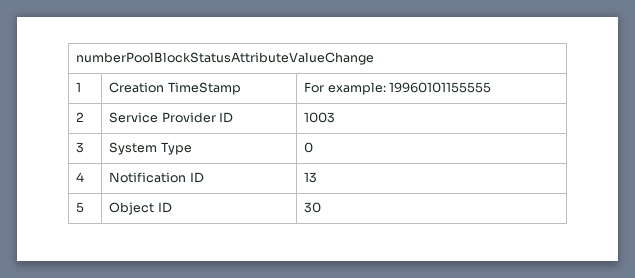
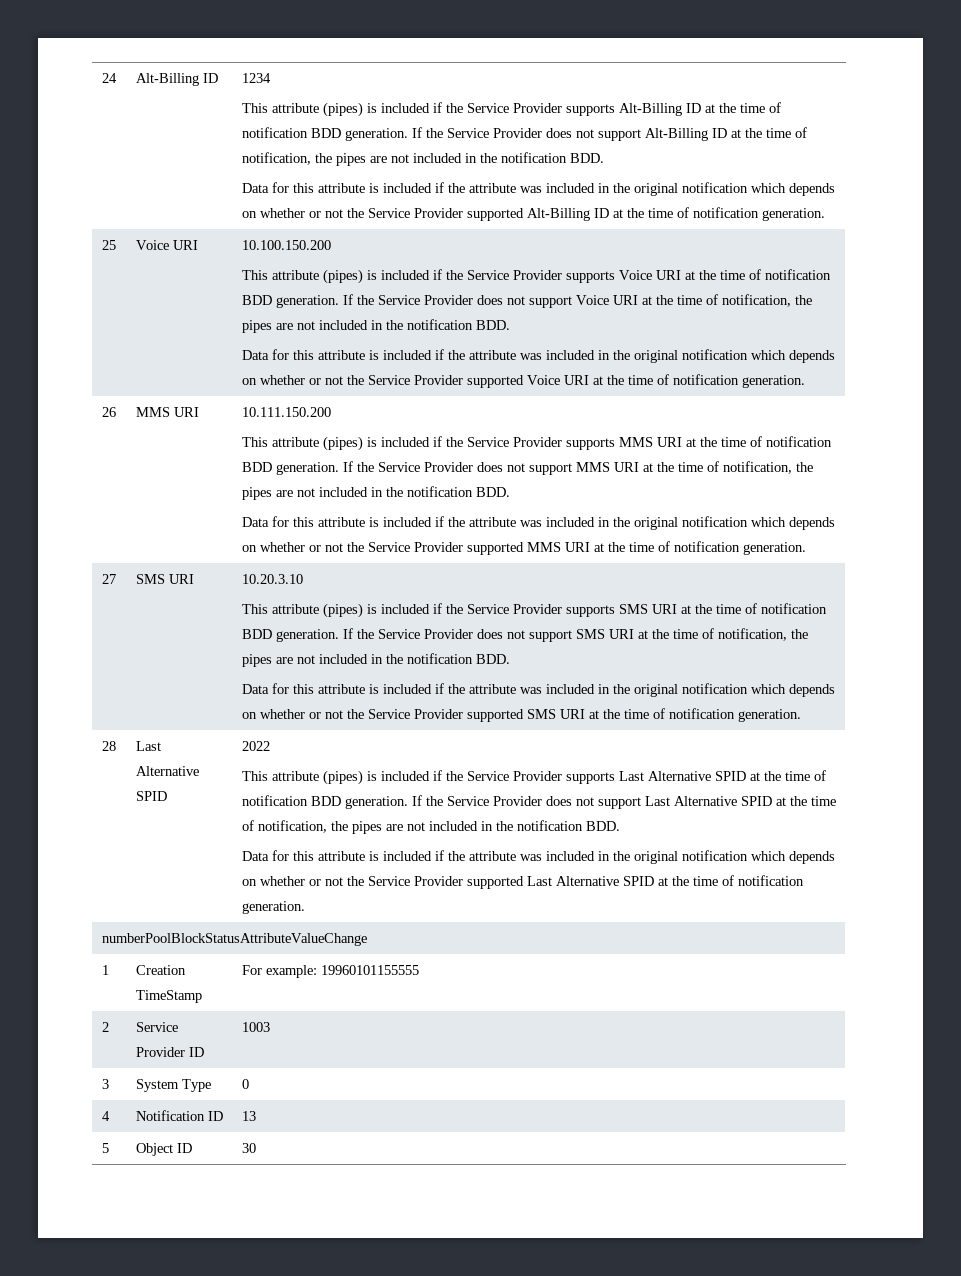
+ 24 | Alt-Billing ID | 1234
+ This attribute (pipes) is included if the Service Provider supports Alt-Billing ID at the time of notification BDD generation. If the Service Provider does not support Alt-Billing ID at the time of notification, the pipes are not included in the notification BDD.
+ Data for this attribute is included if the attribute was included in the original notification which depends on whether or not the Service Provider supported Alt-Billing ID at the time of notification generation.
+ 25 | Voice URI | 10.100.150.200
+ This attribute (pipes) is included if the Service Provider supports Voice URI at the time of notification BDD generation. If the Service Provider does not support Voice URI at the time of notification, the pipes are not included in the notification BDD.
+ Data for this attribute is included if the attribute was included in the original notification which depends on whether or not the Service Provider supported Voice URI at the time of notification generation.
+ 26 | MMS URI | 10.111.150.200
+ This attribute (pipes) is included if the Service Provider supports MMS URI at the time of notification BDD generation. If the Service Provider does not support MMS URI at the time of notification, the pipes are not included in the notification BDD.
+ Data for this attribute is included if the attribute was included in the original notification which depends on whether or not the Service Provider supported MMS URI at the time of notification generation.
+ 27 | SMS URI | 10.20.3.10
+ This attribute (pipes) is included if the Service Provider supports SMS URI at the time of notification BDD generation. If the Service Provider does not support SMS URI at the time of notification, the pipes are not included in the notification BDD.
+ Data for this attribute is included if the attribute was included in the original notification which depends on whether or not the Service Provider supported SMS URI at the time of notification generation.
+ 28 | Last Alternative SPID | 2022
+ This attribute (pipes) is included if the Service Provider supports Last Alternative SPID at the time of notification BDD generation. If the Service Provider does not support Last Alternative SPID at the time of notification, the pipes are not included in the notification BDD.
+ Data for this attribute is included if the attribute was included in the original notification which depends on whether or not the Service Provider supported Last Alternative SPID at the time of notification generation.

